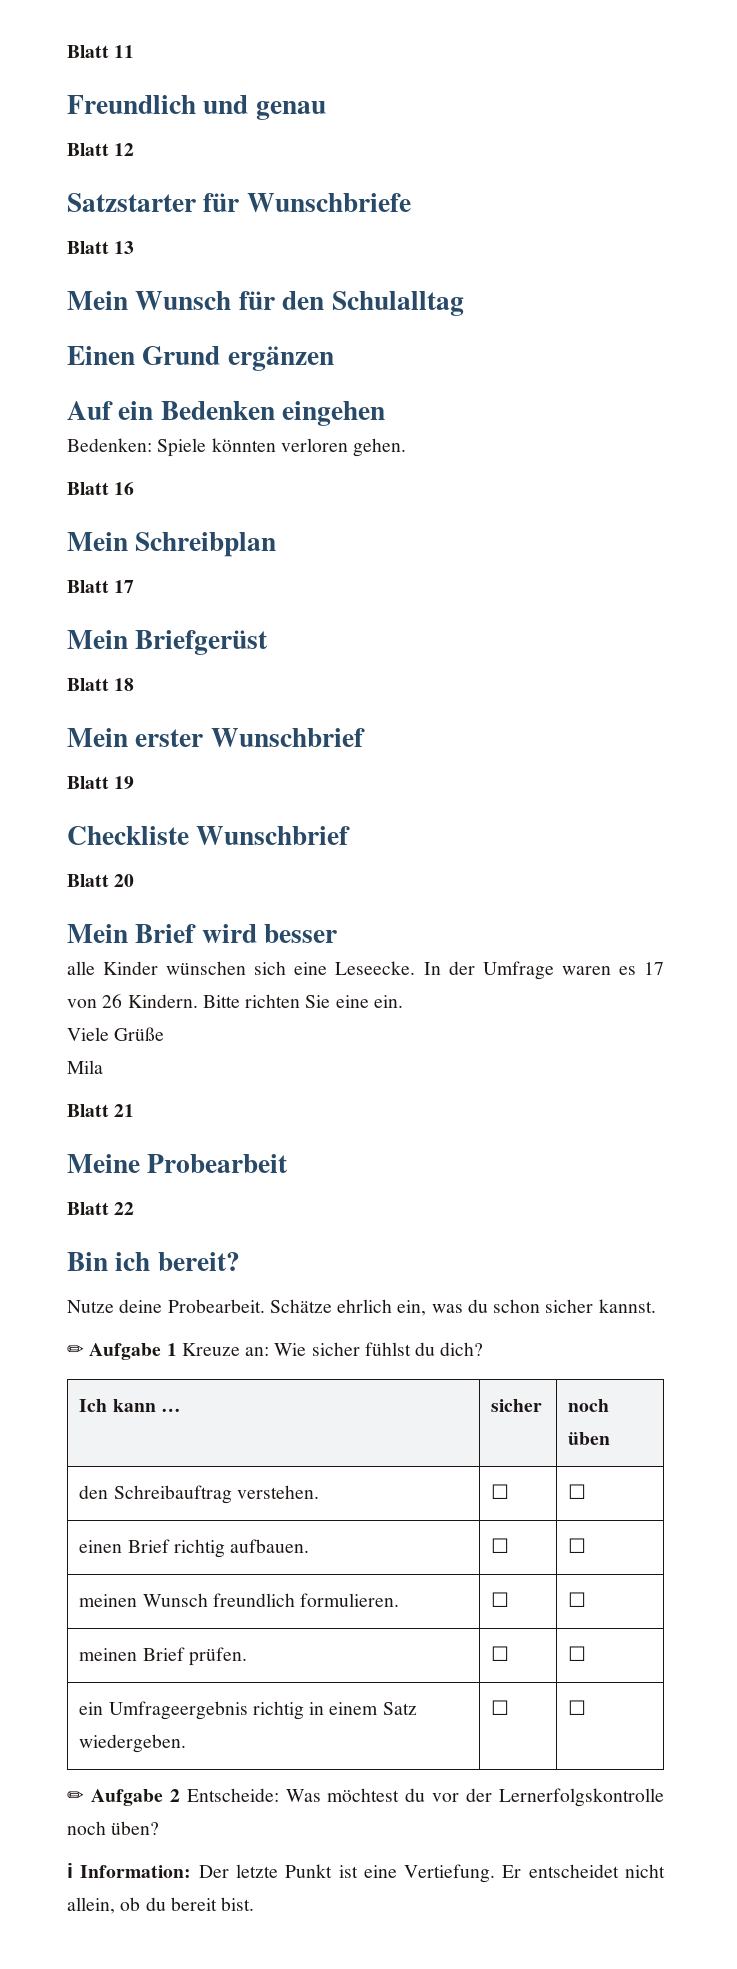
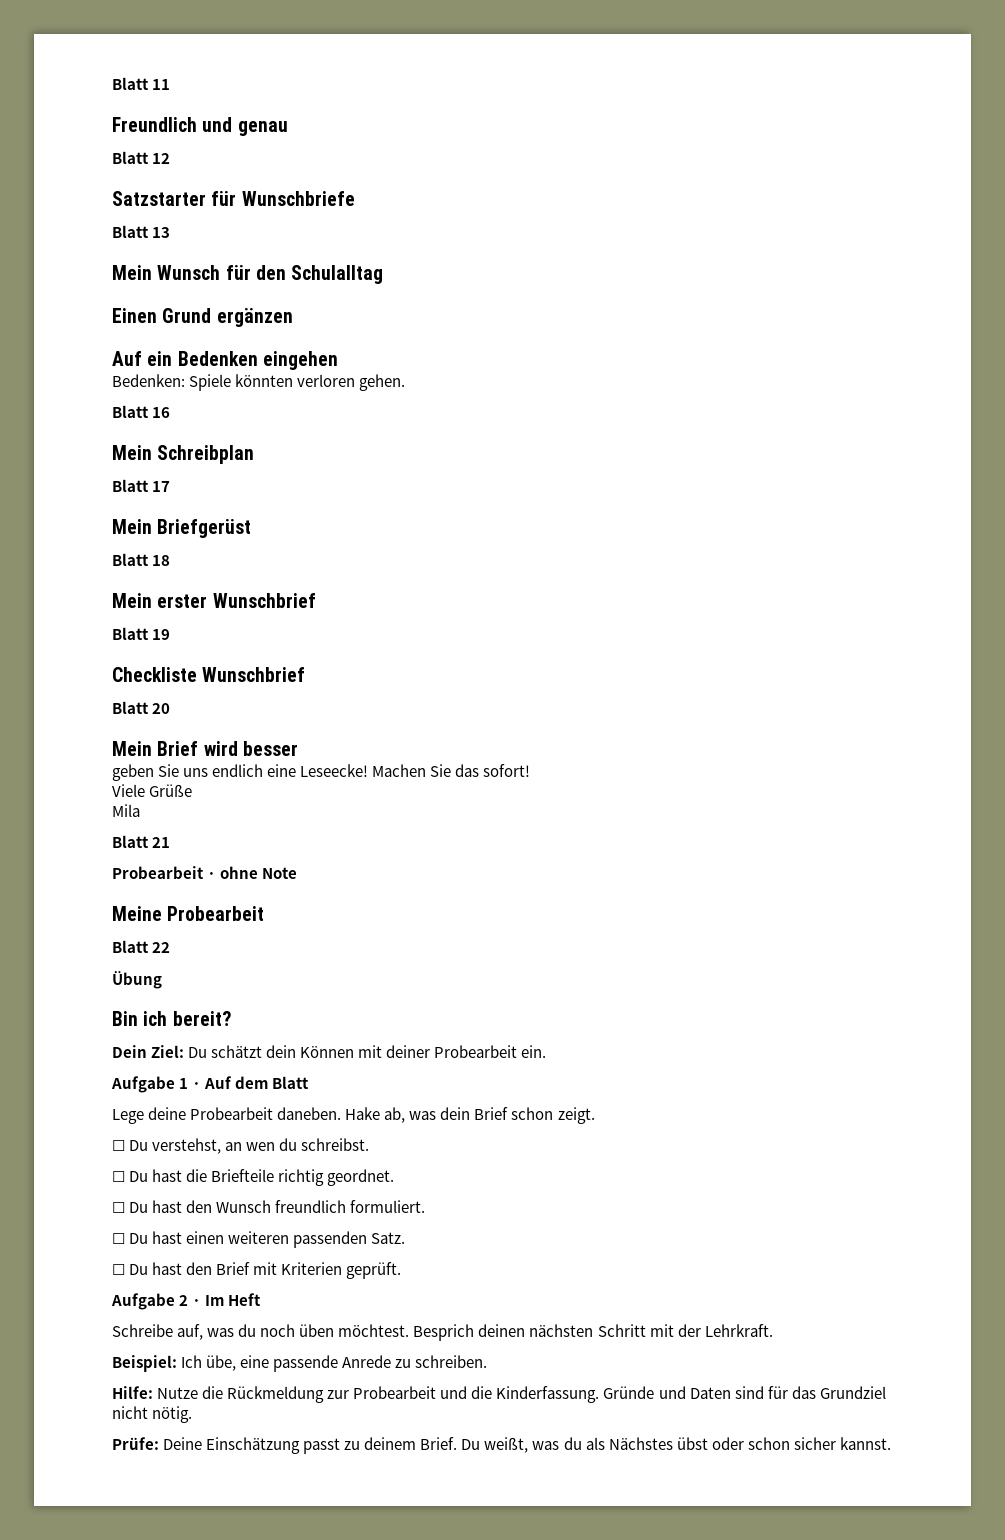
- alle Kinder wünschen sich eine Leseecke. In der Umfrage waren es 17 von 26 Kindern. Bitte richten Sie eine ein.
+ geben Sie uns endlich eine Leseecke! Machen Sie das sofort!
+ Probearbeit · ohne Note
+ Übung
- Nutze deine Probearbeit. Schätze ehrlich ein, was du schon sicher kannst.
- ✏ Aufgabe 1 Kreuze an: Wie sicher fühlst du dich?
- Ich kann … | sicher | noch üben
- den Schreibauftrag verstehen. | ☐ | ☐
- einen Brief richtig aufbauen. | ☐ | ☐
- meinen Wunsch freundlich formulieren. | ☐ | ☐
- meinen Brief prüfen. | ☐ | ☐
- ein Umfrageergebnis richtig in einem Satz wiedergeben. | ☐ | ☐
- ✏ Aufgabe 2 Entscheide: Was möchtest du vor der Lernerfolgskontrolle noch üben?
- ℹ Information: Der letzte Punkt ist eine Vertiefung. Er entscheidet nicht allein, ob du bereit bist.
+ Dein Ziel: Du schätzt dein Können mit deiner Probearbeit ein.
+ Aufgabe 1 · Auf dem Blatt
+ Lege deine Probearbeit daneben. Hake ab, was dein Brief schon zeigt.
+ ☐ Du verstehst, an wen du schreibst.
+ ☐ Du hast die Briefteile richtig geordnet.
+ ☐ Du hast den Wunsch freundlich formuliert.
+ ☐ Du hast einen weiteren passenden Satz.
+ ☐ Du hast den Brief mit Kriterien geprüft.
+ Aufgabe 2 · Im Heft
+ Schreibe auf, was du noch üben möchtest. Besprich deinen nächsten Schritt mit der Lehrkraft.
+ Beispiel: Ich übe, eine passende Anrede zu schreiben.
+ Hilfe: Nutze die Rückmeldung zur Probearbeit und die Kinderfassung. Gründe und Daten sind für das Grundziel nicht nötig.
+ Prüfe: Deine Einschätzung passt zu deinem Brief. Du weißt, was du als Nächstes übst oder schon sicher kannst.

